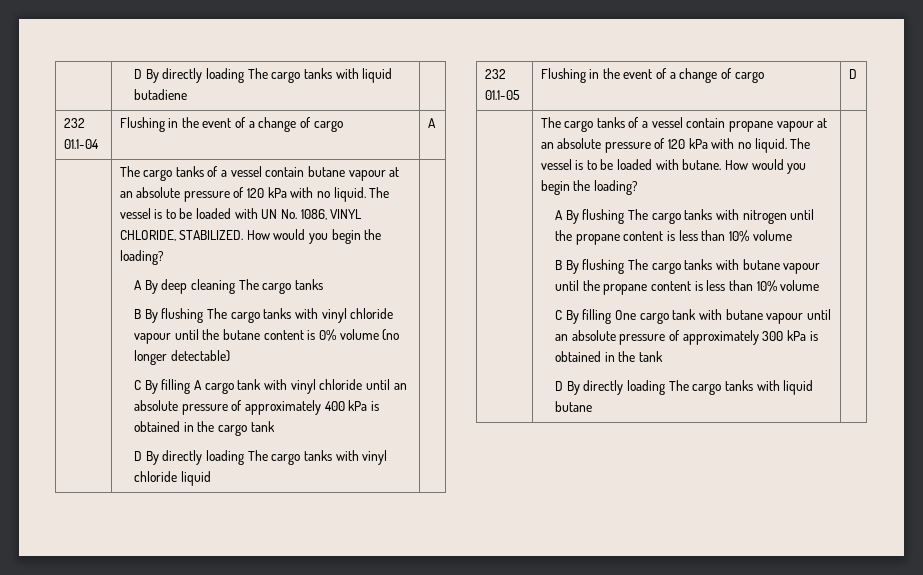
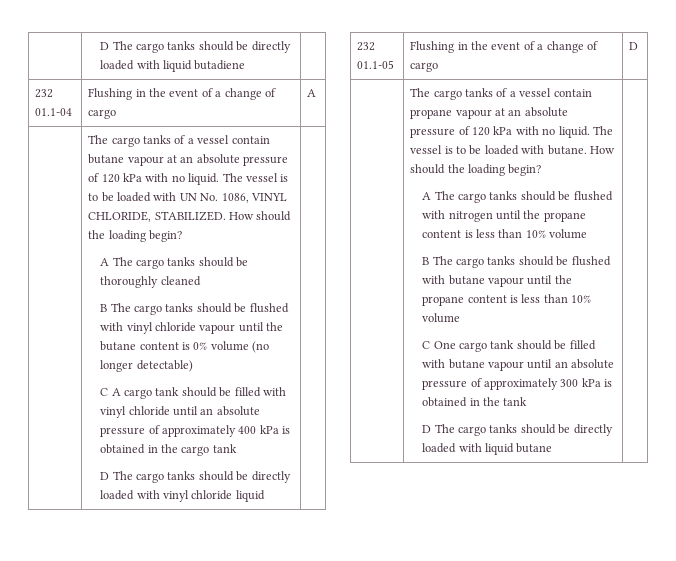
- | D By directly loading The cargo tanks with liquid butadiene |
+ | D The cargo tanks should be directly loaded with liquid butadiene |
- The vessel is to be loaded with UN No. 1086, VINYL CHLORIDE, STABILIZED. How would you begin the loading?
- A By deep cleaning The cargo tanks
- B By flushing The cargo tanks with vinyl chloride vapour until the butane content is 0% volume (no longer detectable)
+ The vessel is to be loaded with UN No. 1086, VINYL CHLORIDE, STABILIZED. How should the loading begin?
+ A The cargo tanks should be thoroughly cleaned
+ B The cargo tanks should be flushed with vinyl chloride vapour until the butane content is 0% volume (no longer detectable)
- C By filling A cargo tank with vinyl chloride until an absolute pressure of approximately 400 kPa is obtained in the cargo tank
+ C A cargo tank should be filled with vinyl chloride until an absolute pressure of approximately 400 kPa is obtained in the cargo tank
- D By directly loading The cargo tanks with vinyl chloride liquid
+ D The cargo tanks should be directly loaded with vinyl chloride liquid
- The vessel is to be loaded with butane. How would you begin the loading?
- A By flushing The cargo tanks with nitrogen until the propane content is less than 10% volume
+ The vessel is to be loaded with butane. How should the loading begin?
+ A The cargo tanks should be flushed with nitrogen until the propane content is less than 10% volume
- B By flushing The cargo tanks with butane vapour until the propane content is less than 10% volume
+ B The cargo tanks should be flushed with butane vapour until the propane content is less than 10% volume
- C By filling One cargo tank with butane vapour until an absolute pressure of approximately 300 kPa is obtained in the tank
+ C One cargo tank should be filled with butane vapour until an absolute pressure of approximately 300 kPa is obtained in the tank
- D By directly loading The cargo tanks with liquid butane
+ D The cargo tanks should be directly loaded with liquid butane

